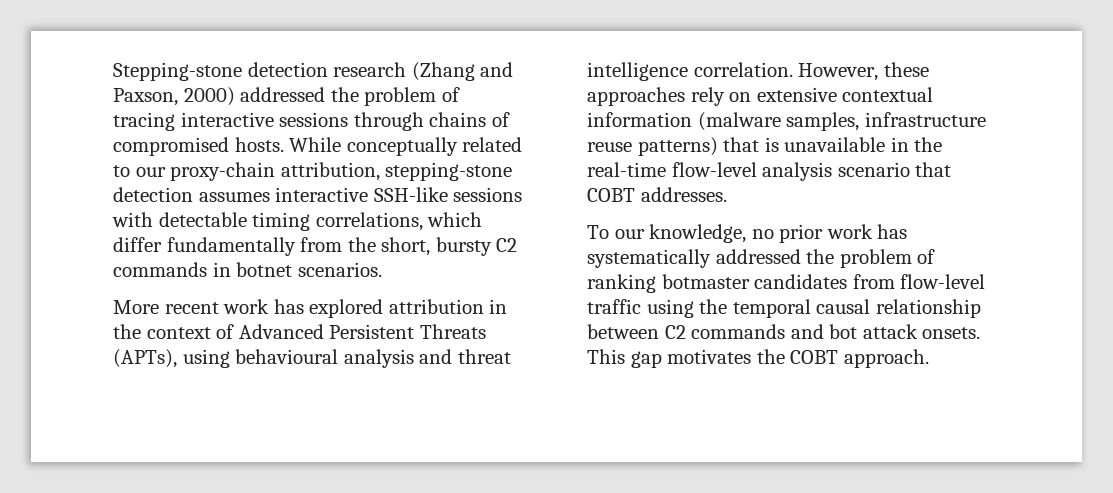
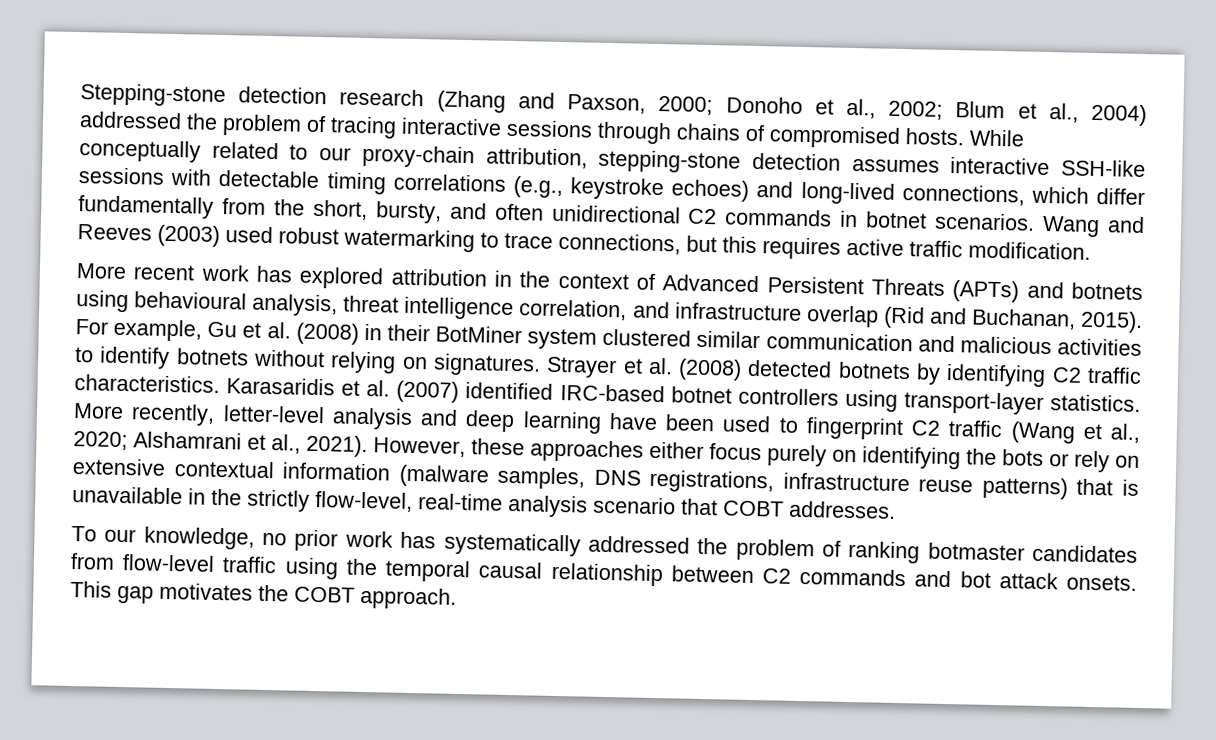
- Stepping-stone detection research (Zhang and Paxson, 2000) addressed the problem of tracing interactive sessions through chains of compromised hosts.
+ Stepping-stone detection research (Zhang and Paxson, 2000; Donoho et al., 2002; Blum et al., 2004) addressed the problem of tracing interactive sessions through chains of compromised hosts.
- While conceptually related to our proxy-chain attribution, stepping-stone detection assumes interactive SSH-like sessions with detectable timing correlations, which differ fundamentally from the short, bursty C2 commands in botnet scenarios.
+ While conceptually related to our proxy-chain attribution, stepping-stone detection assumes interactive SSH-like sessions with detectable timing correlations (e.g., keystroke echoes) and long-lived connections, which differ fundamentally from the short, bursty, and often unidirectional C2 commands in botnet scenarios. Wang and Reeves (2003) used robust watermarking to trace connections, but this requires active traffic modification.
- More recent work has explored attribution in the context of Advanced Persistent Threats (APTs), using behavioural analysis and threat intelligence correlation. However, these approaches rely on extensive contextual information (malware samples, infrastructure reuse patterns) that is unavailable in the real-time flow-level analysis scenario that COBT addresses.
+ More recent work has explored attribution in the context of Advanced Persistent Threats (APTs) and botnets using behavioural analysis, threat intelligence correlation, and infrastructure overlap (Rid and Buchanan, 2015). For example, Gu et al. (2008) in their BotMiner system clustered similar communication and malicious activities to identify botnets without relying on signatures. Strayer et al. (2008) detected botnets by identifying C2 traffic characteristics. Karasaridis et al. (2007) identified IRC-based botnet controllers using transport-layer statistics. More recently, letter-level analysis and deep learning have been used to fingerprint C2 traffic (Wang et al., 2020; Alshamrani et al., 2021). However, these approaches either focus purely on identifying the bots or rely on extensive contextual information (malware samples, DNS registrations, infrastructure reuse patterns) that is unavailable in the strictly flow-level, real-time analysis scenario that COBT addresses.

